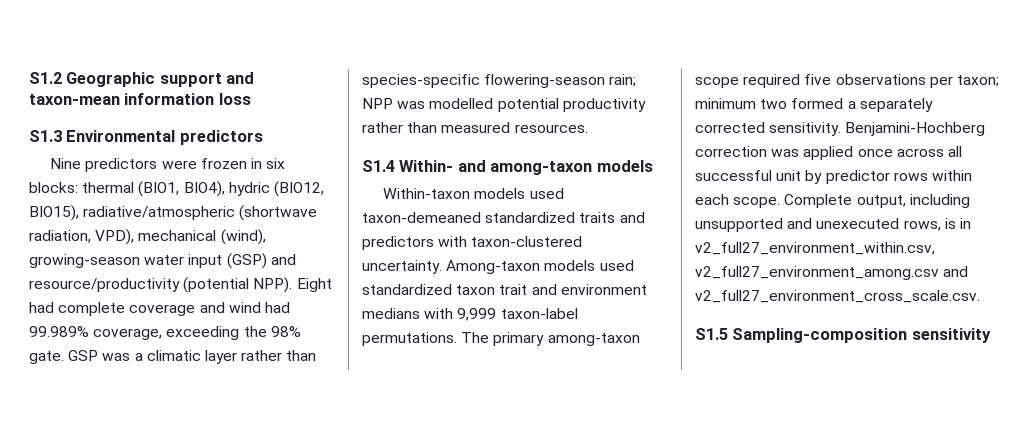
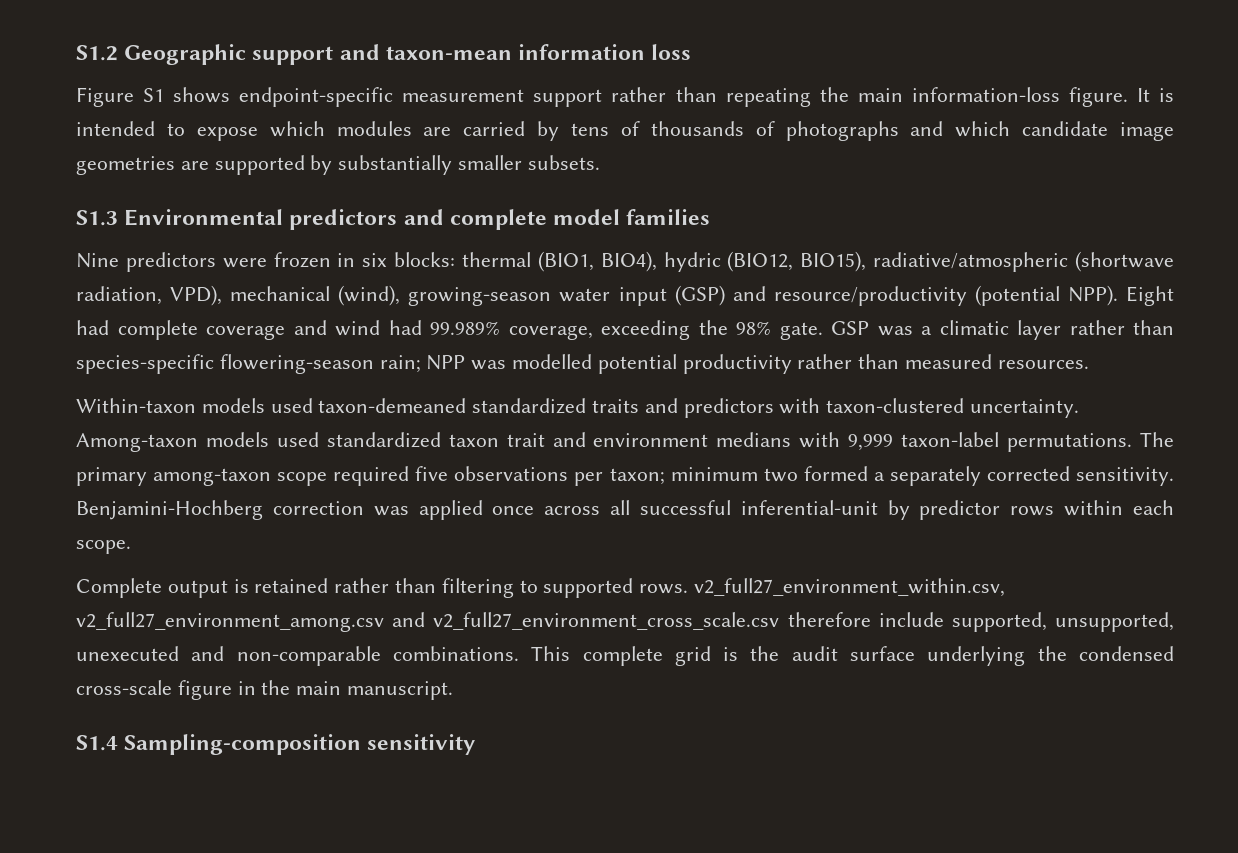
+ Figure S1 shows endpoint-specific measurement support rather than repeating the main information-loss figure. It is intended to expose which modules are carried by tens of thousands of photographs and which candidate image geometries are supported by substantially smaller subsets.
- S1.3 Environmental predictors
+ S1.3 Environmental predictors and complete model families
- S1.4 Within- and among-taxon models
- Benjamini-Hochberg correction was applied once across all successful unit by predictor rows within each scope. Complete output, including unsupported and unexecuted rows, is in v2_full27_environment_within.csv, v2_full27_environment_among.csv and v2_full27_environment_cross_scale.csv.
- S1.5 Sampling-composition sensitivity
+ Benjamini-Hochberg correction was applied once across all successful inferential-unit by predictor rows within each scope.
+ Complete output is retained rather than filtering to supported rows. v2_full27_environment_within.csv, v2_full27_environment_among.csv and v2_full27_environment_cross_scale.csv therefore include supported, unsupported, unexecuted and non-comparable combinations. This complete grid is the audit surface underlying the condensed cross-scale figure in the main manuscript.
+ S1.4 Sampling-composition sensitivity

